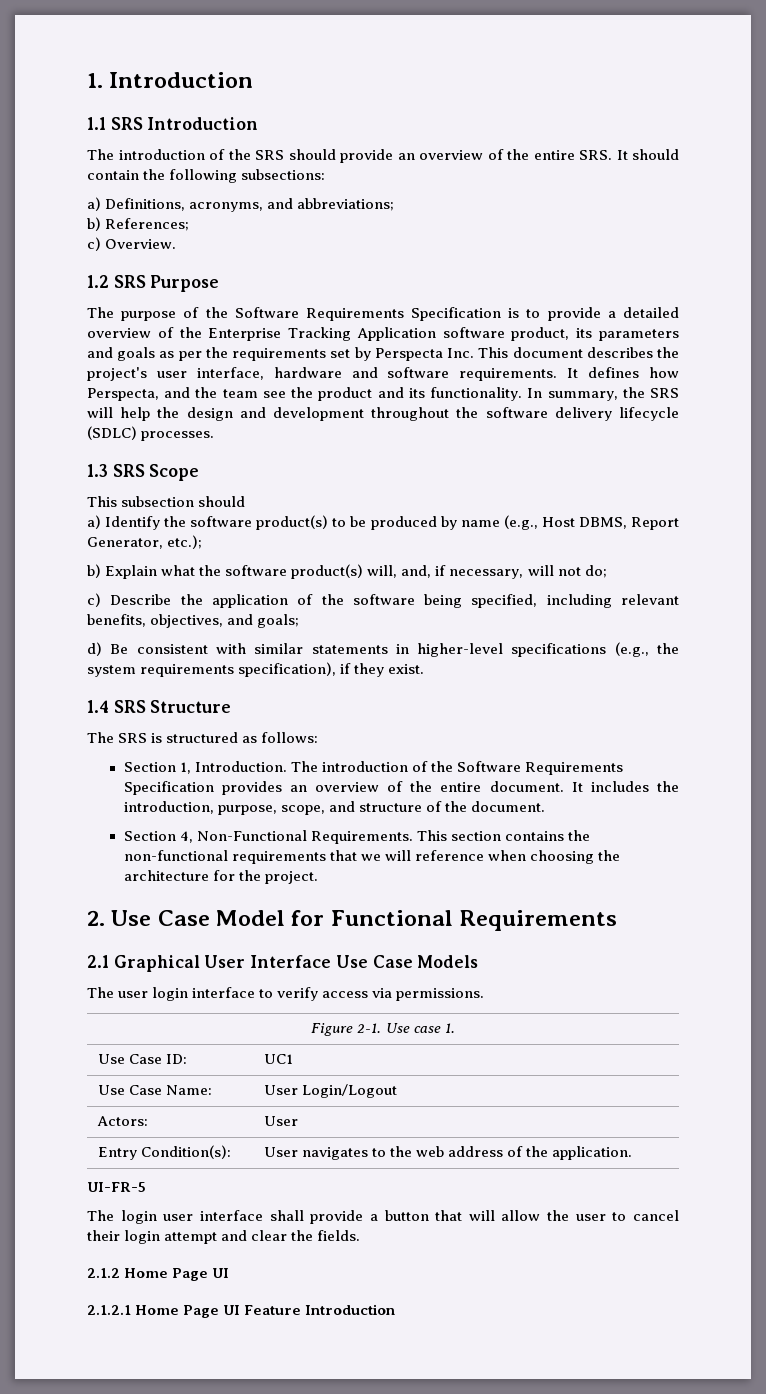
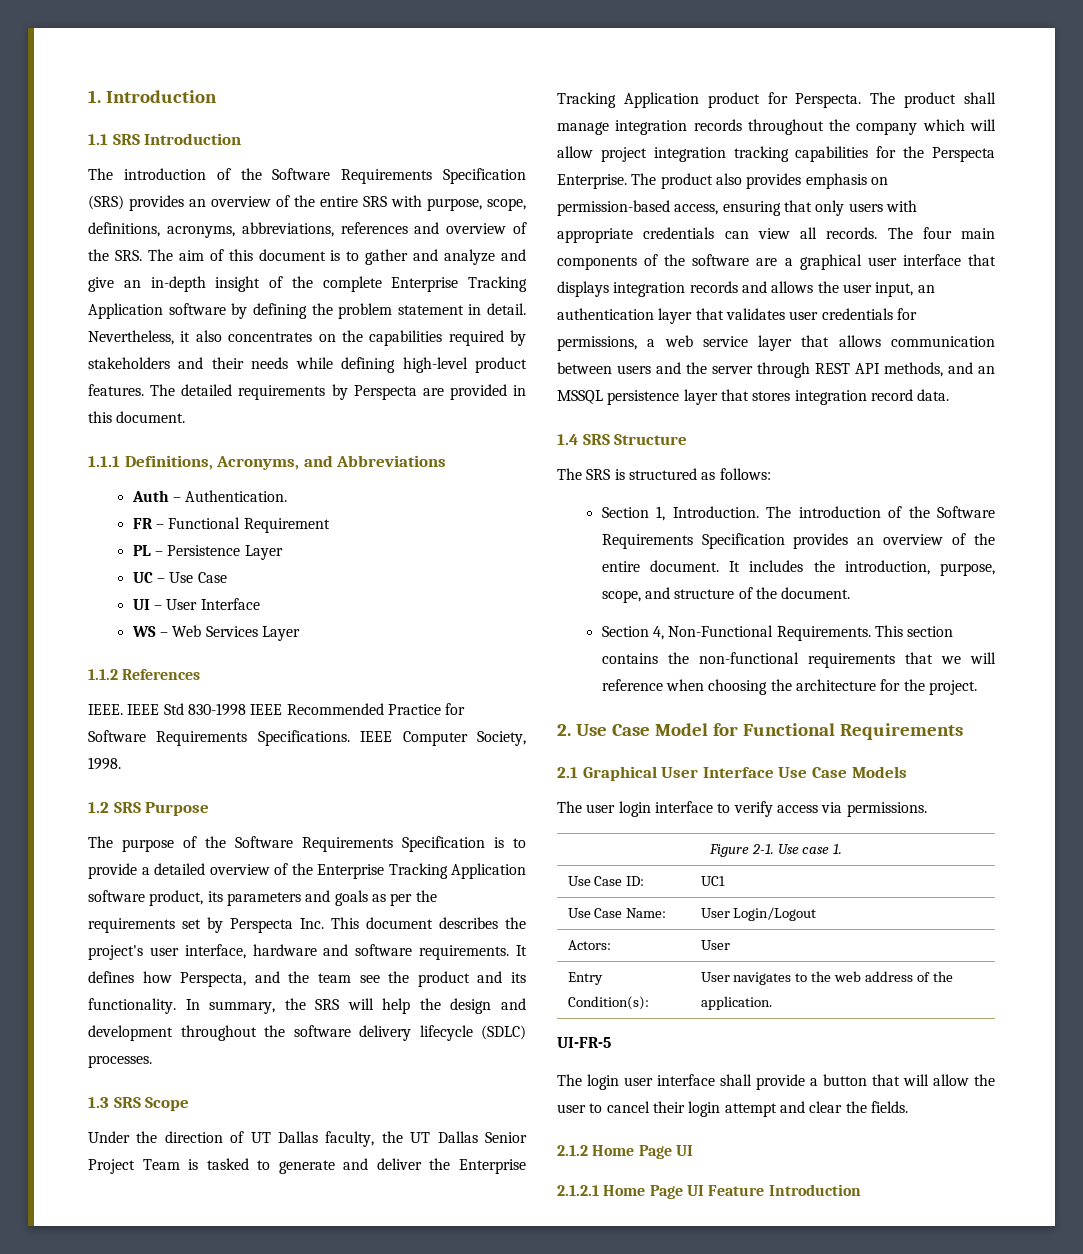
- The introduction of the SRS should provide an overview of the entire SRS. It should contain the following subsections:
- a) Definitions, acronyms, and abbreviations;
- b) References;
- c) Overview.
+ The introduction of the Software Requirements Specification (SRS) provides an overview of the entire SRS with purpose, scope, definitions, acronyms, abbreviations, references and overview of the SRS. The aim of this document is to gather and analyze and give an in-depth insight of the complete Enterprise Tracking Application software by defining the problem statement in detail. Nevertheless, it also concentrates on the capabilities required by stakeholders and their needs while defining high-level product features. The detailed requirements by Perspecta are provided in this document.
+ 1.1.1 Definitions, Acronyms, and Abbreviations
+ Auth – Authentication.
+ FR – Functional Requirement
+ PL – Persistence Layer
+ UC – Use Case
+ UI – User Interface
+ WS – Web Services Layer
+ 1.1.2 References
+ IEEE. IEEE Std 830-1998 IEEE Recommended Practice for Software Requirements Specifications. IEEE Computer Society, 1998.
- This subsection should
- a) Identify the software product(s) to be produced by name (e.g., Host DBMS, Report Generator, etc.);
- b) Explain what the software product(s) will, and, if necessary, will not do;
- c) Describe the application of the software being specified, including relevant benefits, objectives, and goals;
- d) Be consistent with similar statements in higher-level specifications (e.g., the system requirements specification), if they exist.
+ Under the direction of UT Dallas faculty, the UT Dallas Senior Project Team is tasked to generate and deliver the Enterprise Tracking Application product for Perspecta. The product shall manage integration records throughout the company which will allow project integration tracking capabilities for the Perspecta Enterprise. The product also provides emphasis on permission-based access, ensuring that only users with appropriate credentials can view all records. The four main components of the software are a graphical user interface that displays integration records and allows the user input, an authentication layer that validates user credentials for permissions, a web service layer that allows communication between users and the server through REST API methods, and an MSSQL persistence layer that stores integration record data.

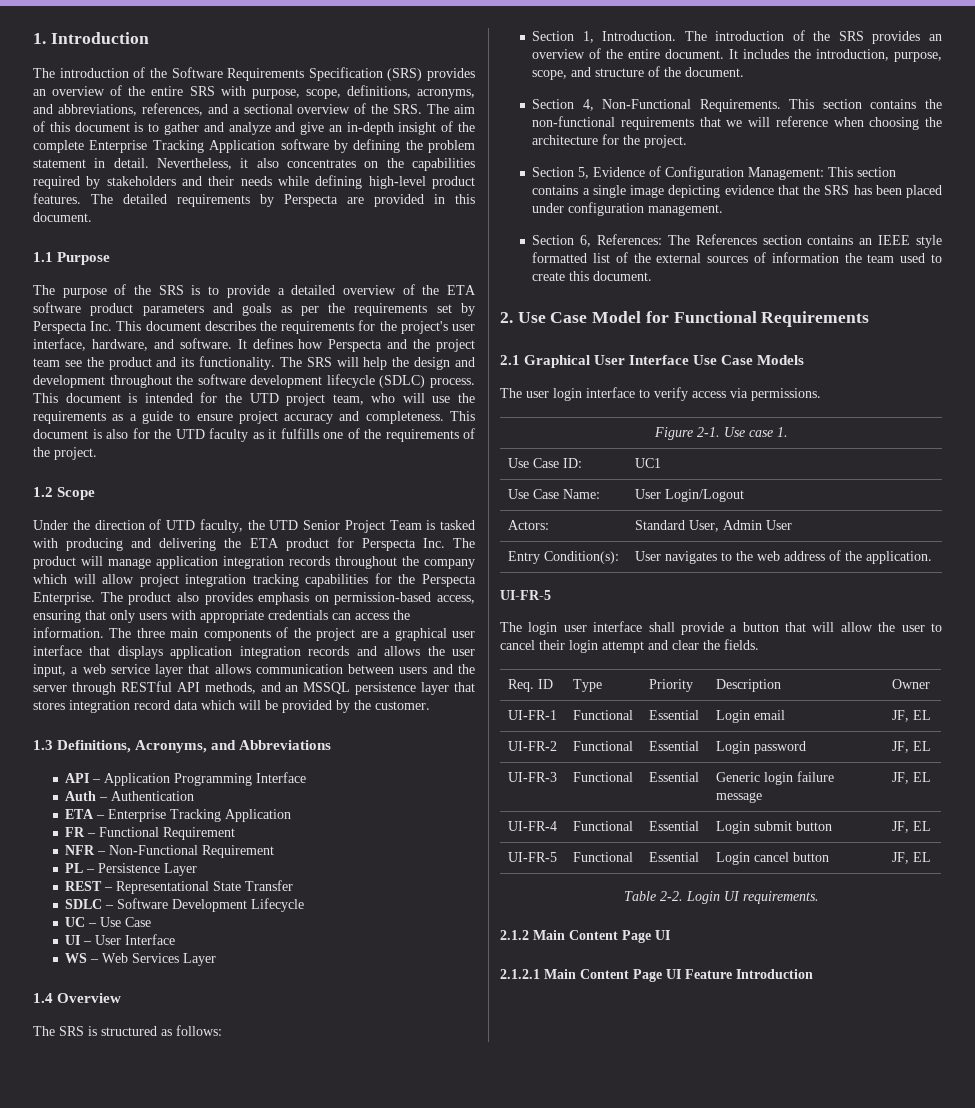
- 1.1 SRS Introduction
- The introduction of the Software Requirements Specification (SRS) provides an overview of the entire SRS with purpose, scope, definitions, acronyms, abbreviations, references and overview of the SRS. The aim of this document is to gather and analyze and give an in-depth insight of the complete Enterprise Tracking Application software by defining the problem statement in detail.
+ The introduction of the Software Requirements Specification (SRS) provides an overview of the entire SRS with purpose, scope, definitions, acronyms, and abbreviations, references, and a sectional overview of the SRS. The aim of this document is to gather and analyze and give an in-depth insight of the complete Enterprise Tracking Application software by defining the problem statement in detail.
- 1.1.1 Definitions, Acronyms, and Abbreviations
- Auth – Authentication.
- FR – Functional Requirement
- PL – Persistence Layer
- UC – Use Case
- UI – User Interface
- WS – Web Services Layer
- 1.1.2 References
- IEEE. IEEE Std 830-1998 IEEE Recommended Practice for Software Requirements Specifications. IEEE Computer Society, 1998.
- 1.2 SRS Purpose
+ 1.1 Purpose
- The purpose of the Software Requirements Specification is to provide a detailed overview of the Enterprise Tracking Application software product, its parameters and goals as per the requirements set by Perspecta Inc. This document describes the project's user interface, hardware and software requirements.
+ The purpose of the SRS is to provide a detailed overview of the ETA software product parameters and goals as per the requirements set by Perspecta Inc. This document describes the requirements for the project's user interface, hardware, and software.
- It defines how Perspecta, and the team see the product and its functionality.
+ It defines how Perspecta and the project team see the product and its functionality.
- In summary, the SRS will help the design and development throughout the software delivery lifecycle (SDLC) processes.
- 1.3 SRS Scope
+ The SRS will help the design and development throughout the software development lifecycle (SDLC) process. This document is intended for the UTD project team, who will use the requirements as a guide to ensure project accuracy and completeness. This document is also for the UTD faculty as it fulfills one of the requirements of the project.
+ 1.2 Scope
- Under the direction of UT Dallas faculty, the UT Dallas Senior Project Team is tasked to generate and deliver the Enterprise Tracking Application product for Perspecta. The product shall manage integration records throughout the company which will allow project integration tracking capabilities for the Perspecta Enterprise.
+ Under the direction of UTD faculty, the UTD Senior Project Team is tasked with producing and delivering the ETA product for Perspecta Inc. The product will manage application integration records throughout the company which will allow project integration tracking capabilities for the Perspecta Enterprise.
- The product also provides emphasis on permission-based access, ensuring that only users with appropriate credentials can view all records. The four main components of the software are a graphical user interface that displays integration records and allows the user input, an authentication layer that validates user credentials for permissions, a web service layer that allows communication between users and the server through REST API methods, and an MSSQL persistence layer that stores integration record data.
+ The product also provides emphasis on permission-based access, ensuring that only users with appropriate credentials can access the information. The three main components of the project are a graphical user interface that displays application integration records and allows the user input, a web service layer that allows communication between users and the server through RESTful API methods, and an MSSQL persistence layer that stores integration record data which will be provided by the customer.
+ 1.3 Definitions, Acronyms, and Abbreviations
+ API – Application Programming Interface
+ Auth – Authentication
+ ETA – Enterprise Tracking Application
+ FR – Functional Requirement
+ NFR – Non-Functional Requirement
+ PL – Persistence Layer
+ REST – Representational State Transfer
+ SDLC – Software Development Lifecycle
+ UC – Use Case
+ UI – User Interface
+ WS – Web Services Layer
- 1.4 SRS Structure
+ 1.4 Overview
- The introduction of the Software Requirements Specification provides an overview of the entire document.
+ The introduction of the SRS provides an overview of the entire document.
+ Section 5, Evidence of Configuration Management: This section contains a single image depicting evidence that the SRS has been placed under configuration management.
+ Section 6, References: The References section contains an IEEE style formatted list of the external sources of information the team used to create this document.
- Actors: | User
+ Actors: | Standard User, Admin User
+ Req. ID | Type | Priority | Description | Owner
+ UI-FR-1 | Functional | Essential | Login email | JF, EL
+ UI-FR-2 | Functional | Essential | Login password | JF, EL
+ UI-FR-3 | Functional | Essential | Generic login failure message | JF, EL
+ UI-FR-4 | Functional | Essential | Login submit button | JF, EL
+ UI-FR-5 | Functional | Essential | Login cancel button | JF, EL
+ Table 2-2. Login UI requirements.
- 2.1.2 Home Page UI
+ 2.1.2 Main Content Page UI
- 2.1.2.1 Home Page UI Feature Introduction
+ 2.1.2.1 Main Content Page UI Feature Introduction

